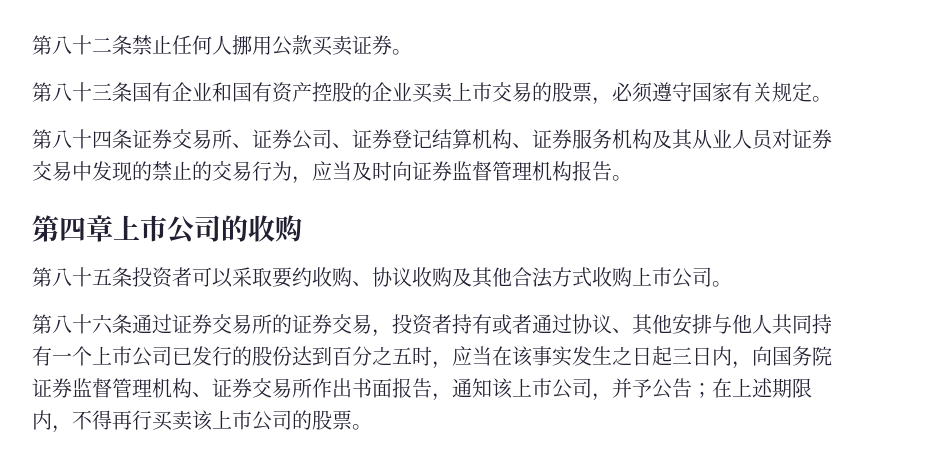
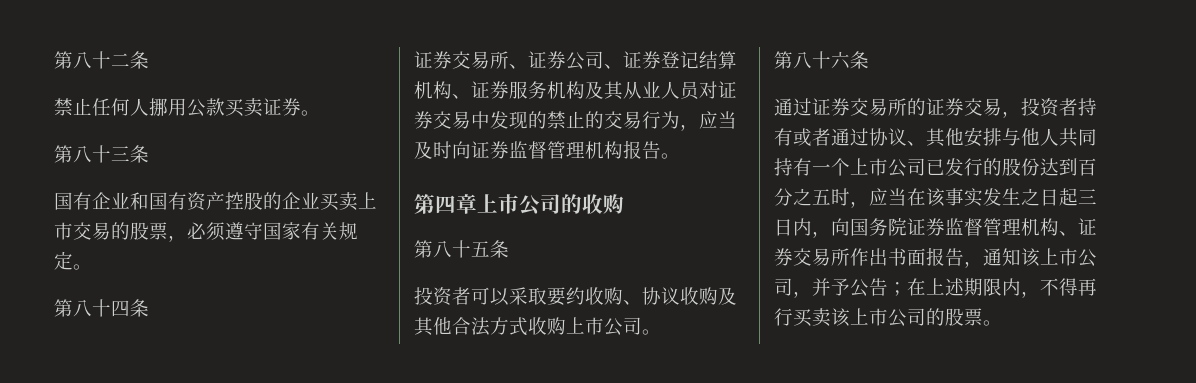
- 第八十二条禁止任何人挪用公款买卖证券。
+ 第八十二条
+ 禁止任何人挪用公款买卖证券。
- 第八十三条国有企业和国有资产控股的企业买卖上市交易的股票，必须遵守国家有关规定。
+ 第八十三条
+ 国有企业和国有资产控股的企业买卖上市交易的股票，必须遵守国家有关规定。
- 第八十四条证券交易所、证券公司、证券登记结算机构、证券服务机构及其从业人员对证券交易中发现的禁止的交易行为，应当及时向证券监督管理机构报告。
+ 第八十四条
+ 证券交易所、证券公司、证券登记结算机构、证券服务机构及其从业人员对证券交易中发现的禁止的交易行为，应当及时向证券监督管理机构报告。
- 第八十五条投资者可以采取要约收购、协议收购及其他合法方式收购上市公司。
+ 第八十五条
+ 投资者可以采取要约收购、协议收购及其他合法方式收购上市公司。
- 第八十六条通过证券交易所的证券交易，投资者持有或者通过协议、其他安排与他人共同持有一个上市公司已发行的股份达到百分之五时，应当在该事实发生之日起三日内，向国务院证券监督管理机构、证券交易所作出书面报告，通知该上市公司，并予公告；
+ 第八十六条
+ 通过证券交易所的证券交易，投资者持有或者通过协议、其他安排与他人共同持有一个上市公司已发行的股份达到百分之五时，应当在该事实发生之日起三日内，向国务院证券监督管理机构、证券交易所作出书面报告，通知该上市公司，并予公告；

